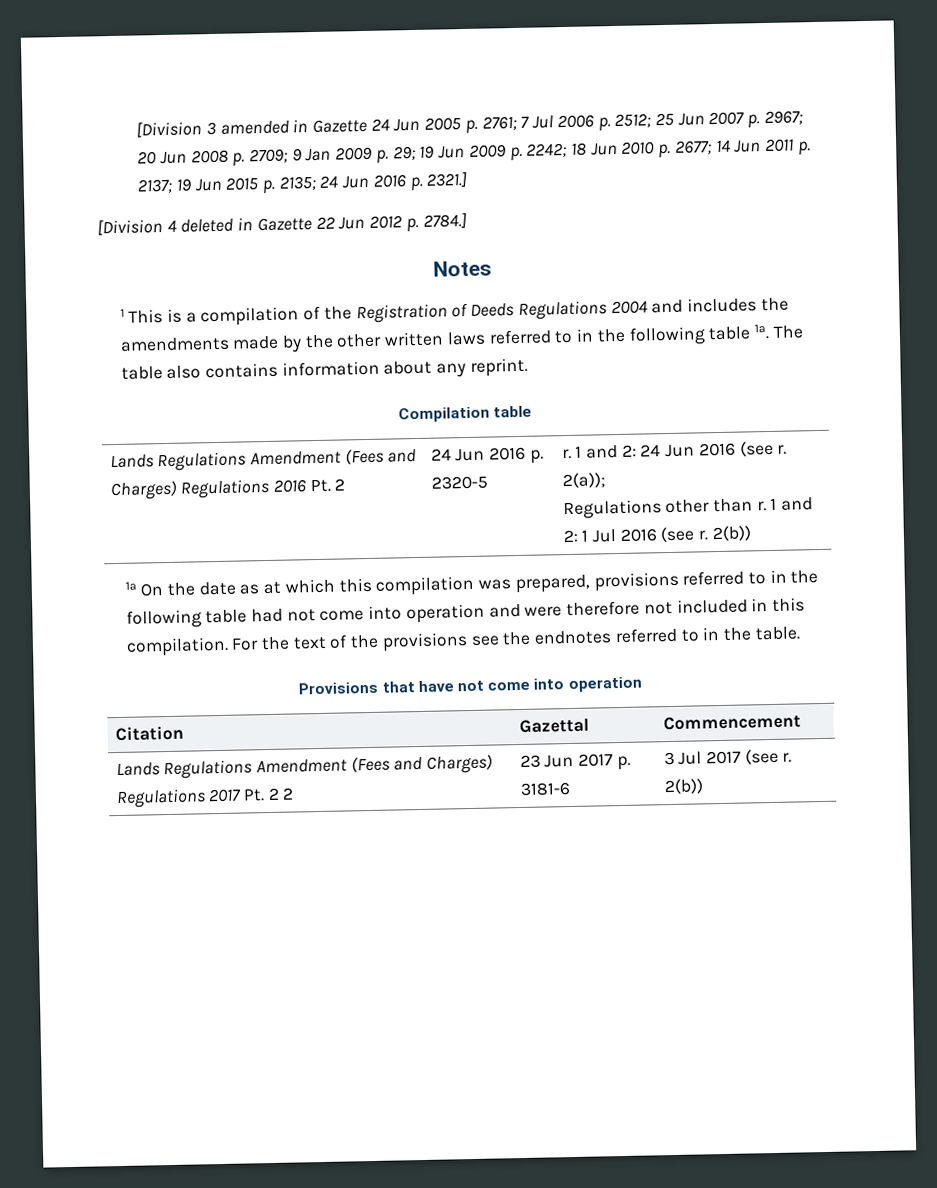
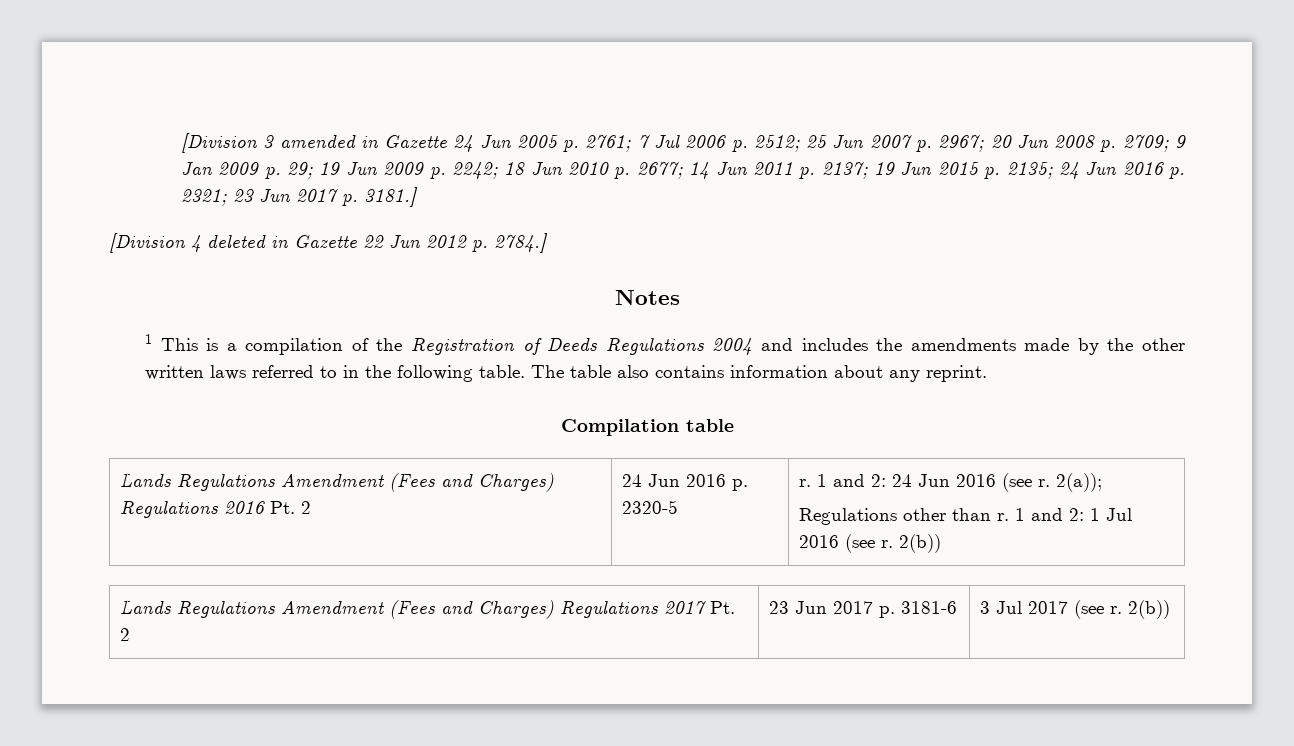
- [Division 3 amended in Gazette 24 Jun 2005 p. 2761; 7 Jul 2006 p. 2512; 25 Jun 2007 p. 2967; 20 Jun 2008 p. 2709; 9 Jan 2009 p. 29; 19 Jun 2009 p. 2242; 18 Jun 2010 p. 2677; 14 Jun 2011 p. 2137; 19 Jun 2015 p. 2135; 24 Jun 2016 p. 2321.]
+ [Division 3 amended in Gazette 24 Jun 2005 p. 2761; 7 Jul 2006 p. 2512; 25 Jun 2007 p. 2967; 20 Jun 2008 p. 2709; 9 Jan 2009 p. 29; 19 Jun 2009 p. 2242; 18 Jun 2010 p. 2677; 14 Jun 2011 p. 2137; 19 Jun 2015 p. 2135; 24 Jun 2016 p. 2321; 23 Jun 2017 p. 3181.]
- 1 This is a compilation of the Registration of Deeds Regulations 2004 and includes the amendments made by the other written laws referred to in the following table 1a.
+ 1 This is a compilation of the Registration of Deeds Regulations 2004 and includes the amendments made by the other written laws referred to in the following table.
- 1a On the date as at which this compilation was prepared, provisions referred to in the following table had not come into operation and were therefore not included in this compilation. For the text of the provisions see the endnotes referred to in the table.
- Provisions that have not come into operation
- Citation | Gazettal | Commencement
- Lands Regulations Amendment (Fees and Charges) Regulations 2017 Pt. 2 2 | 23 Jun 2017 p. 3181-6 | 3 Jul 2017 (see r. 2(b))
+ Lands Regulations Amendment (Fees and Charges) Regulations 2017 Pt. 2 | 23 Jun 2017 p. 3181-6 | 3 Jul 2017 (see r. 2(b))

